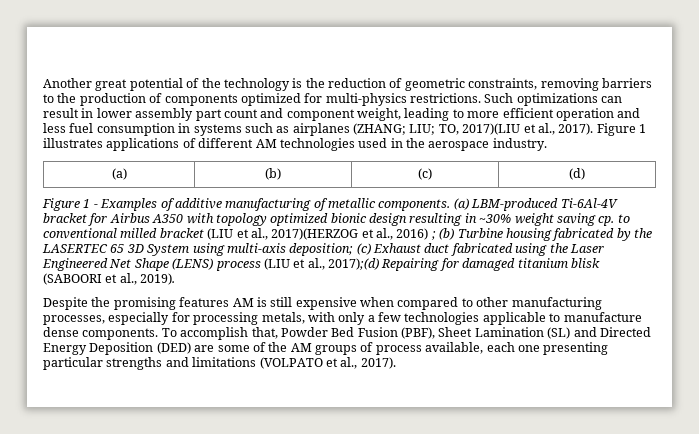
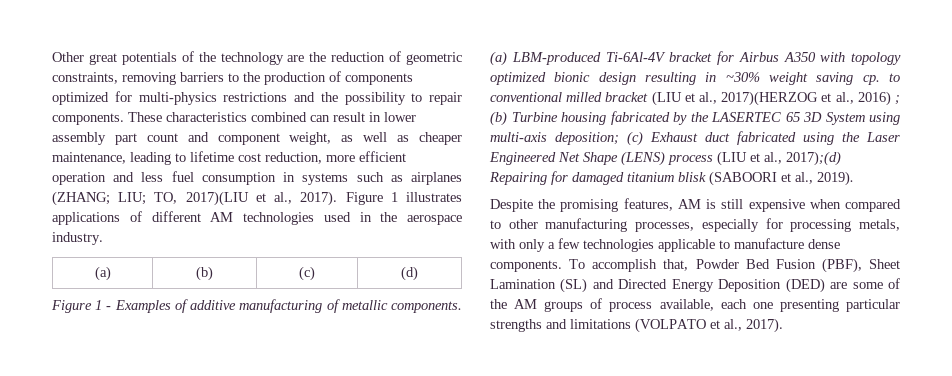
- Another great potential of the technology is the reduction of geometric constraints, removing barriers to the production of components optimized for multi-physics restrictions. Such optimizations can result in lower assembly part count and component weight, leading to more efficient operation and less fuel consumption in systems such as airplanes (ZHANG; LIU; TO, 2017)(LIU et al., 2017).
+ Other great potentials of the technology are the reduction of geometric constraints, removing barriers to the production of components optimized for multi-physics restrictions and the possibility to repair components. These characteristics combined can result in lower assembly part count and component weight, as well as cheaper maintenance, leading to lifetime cost reduction, more efficient operation and less fuel consumption in systems such as airplanes (ZHANG; LIU; TO, 2017)(LIU et al., 2017).
- Despite the promising features AM is still expensive when compared to other manufacturing processes, especially for processing metals, with only a few technologies applicable to manufacture dense components.
+ Despite the promising features, AM is still expensive when compared to other manufacturing processes, especially for processing metals, with only a few technologies applicable to manufacture dense components.

